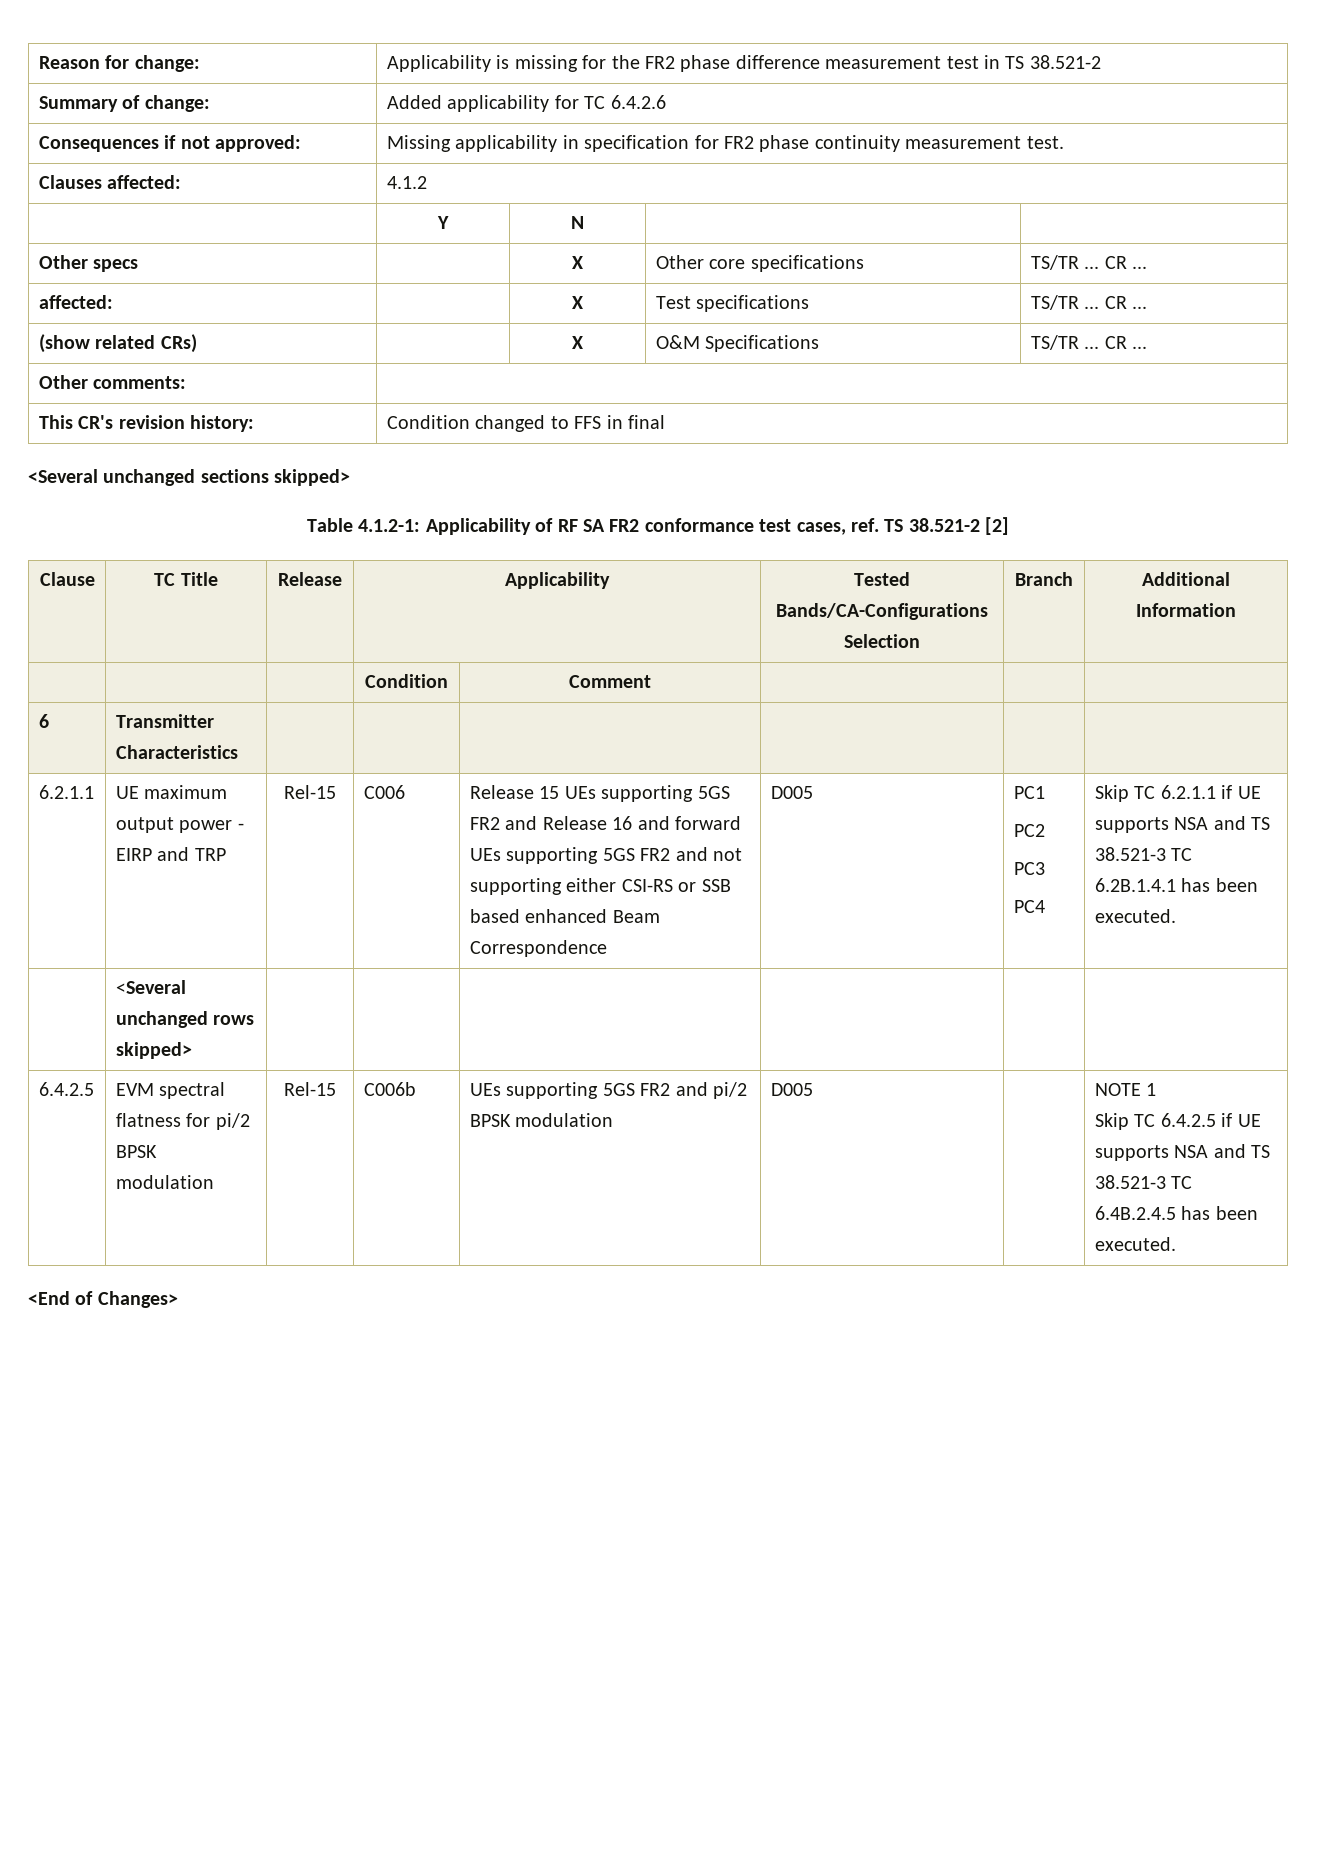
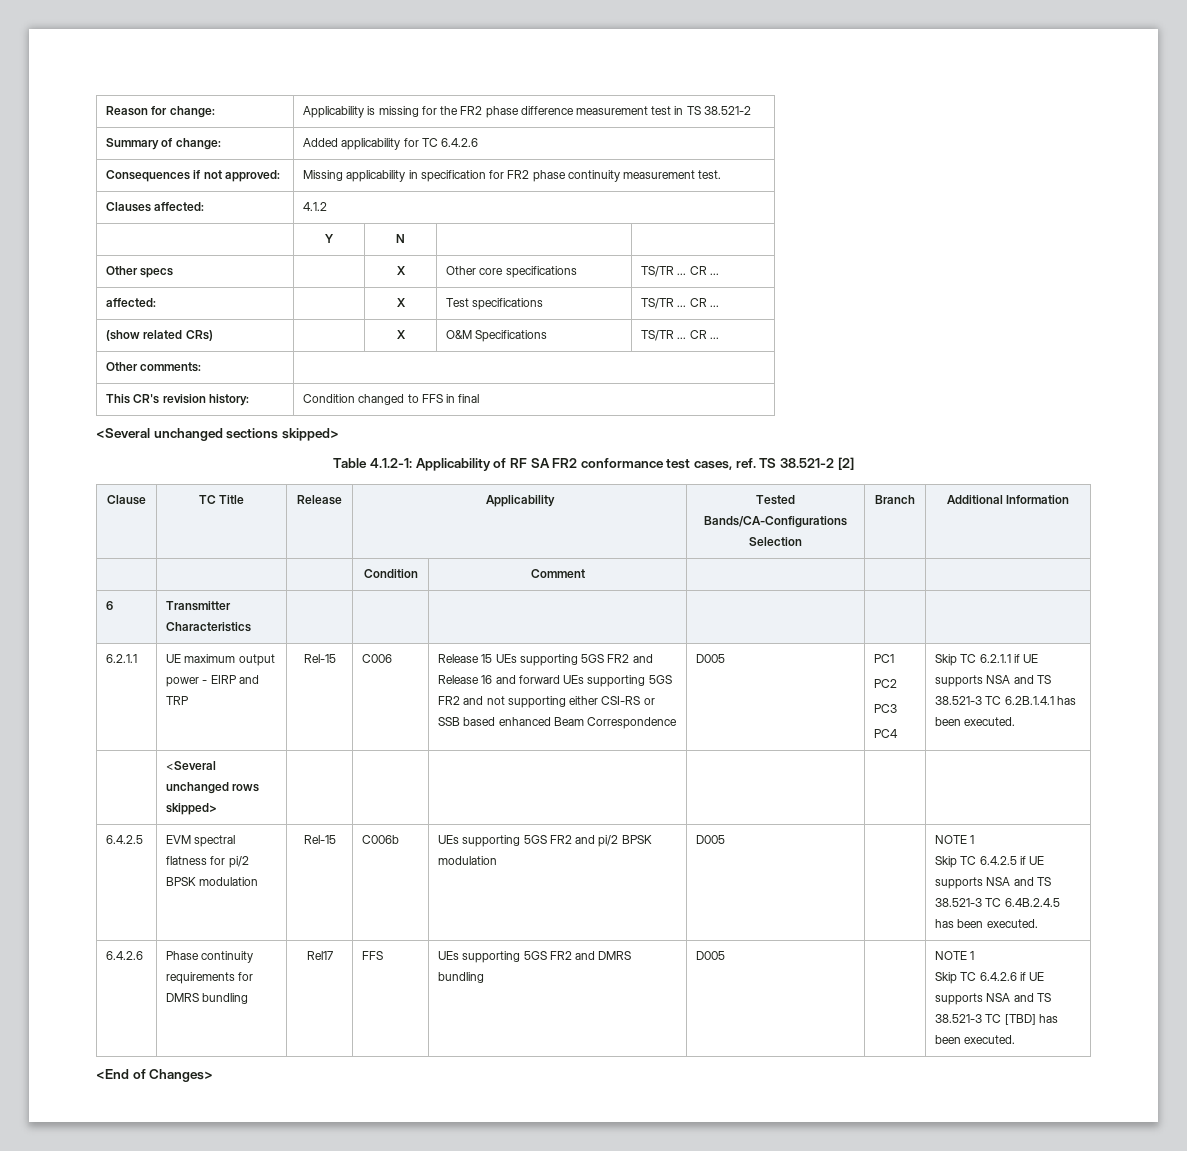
+ 6.4.2.6 | Phase continuity requirements for DMRS bundling | Rel17 | FFS | UEs supporting 5GS FR2 and DMRS bundling | D005 | | NOTE 1
+ Skip TC 6.4.2.6 if UE supports NSA and TS 38.521-3 TC [TBD] has been executed.

